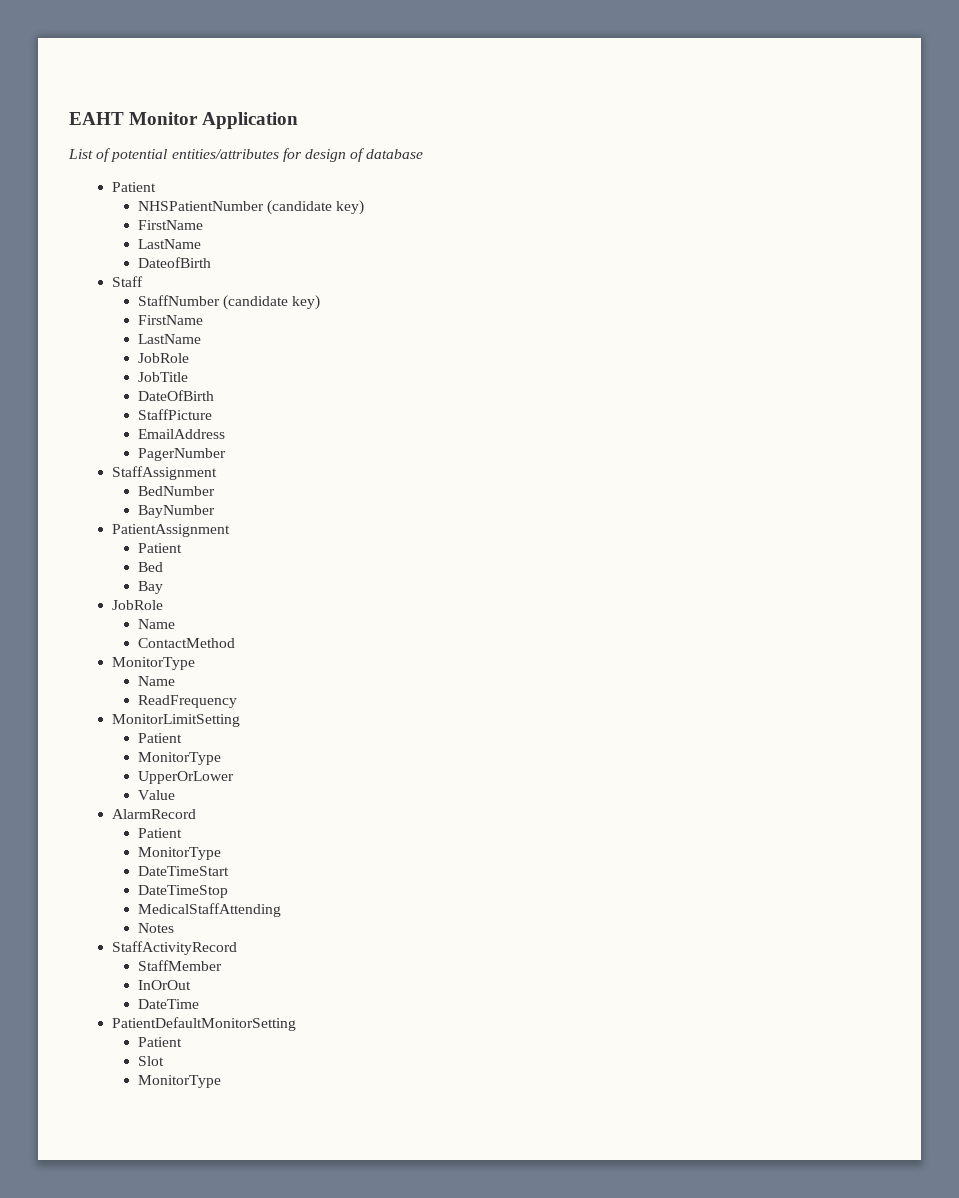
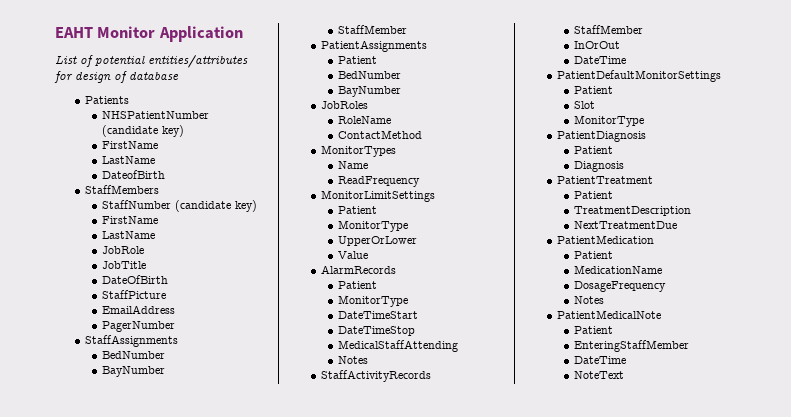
  List of potential entities/attributes for design of database
- Patient
+ Patients
- Staff
+ StaffMembers
- StaffAssignment
+ StaffAssignments
  BedNumber
  BayNumber
- PatientAssignment
+ StaffMember
+ PatientAssignments
  Patient
- Bed
- Bay
- JobRole
- Name
+ BedNumber
+ BayNumber
+ JobRoles
+ RoleName
  ContactMethod
- MonitorType
+ MonitorTypes
- MonitorLimitSetting
+ MonitorLimitSettings
- AlarmRecord
+ AlarmRecords
- StaffActivityRecord
+ StaffActivityRecords
- PatientDefaultMonitorSetting
+ PatientDefaultMonitorSettings
+ PatientDiagnosis
+ Patient
+ Diagnosis
+ PatientTreatment
+ Patient
+ TreatmentDescription
+ NextTreatmentDue
+ PatientMedication
+ Patient
+ MedicationName
+ DosageFrequency
+ Notes
+ PatientMedicalNote
+ Patient
+ EnteringStaffMember
+ DateTime
+ NoteText

